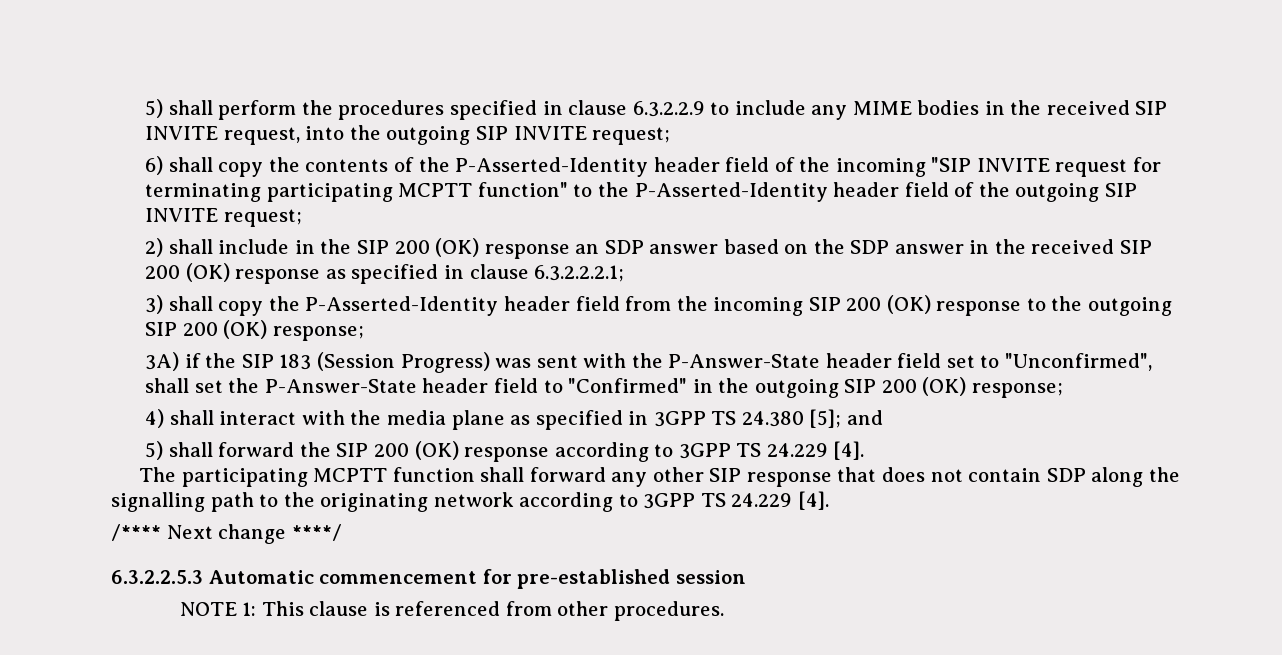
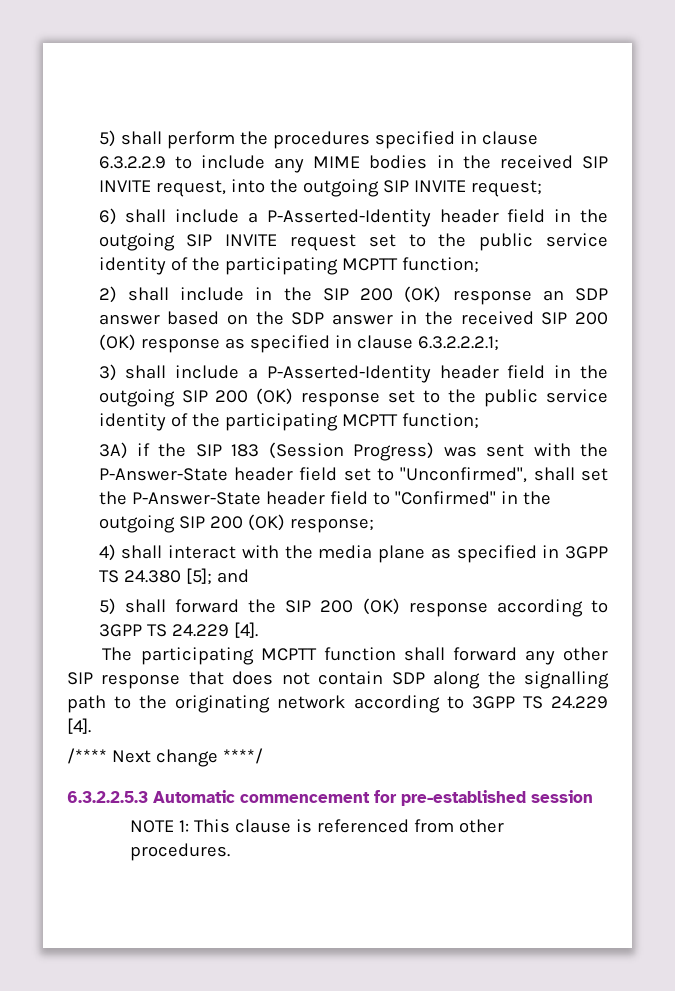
- 6) shall copy the contents of the P-Asserted-Identity header field of the incoming "SIP INVITE request for terminating participating MCPTT function" to the P-Asserted-Identity header field of the outgoing SIP INVITE request;
+ 6) shall include a P-Asserted-Identity header field in the outgoing SIP INVITE request set to the public service identity of the participating MCPTT function;
- 3) shall copy the P-Asserted-Identity header field from the incoming SIP 200 (OK) response to the outgoing SIP 200 (OK) response;
+ 3) shall include a P-Asserted-Identity header field in the outgoing SIP 200 (OK) response set to the public service identity of the participating MCPTT function;

